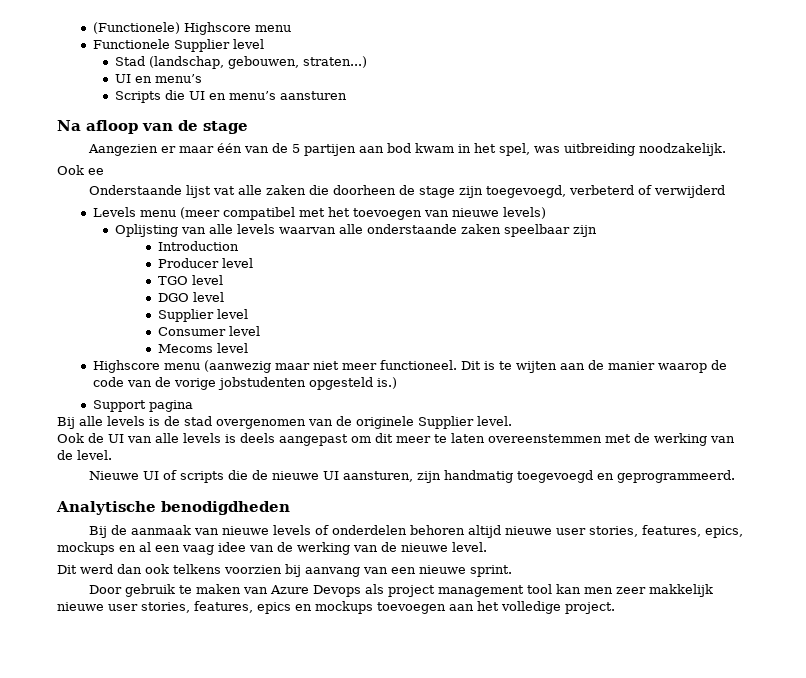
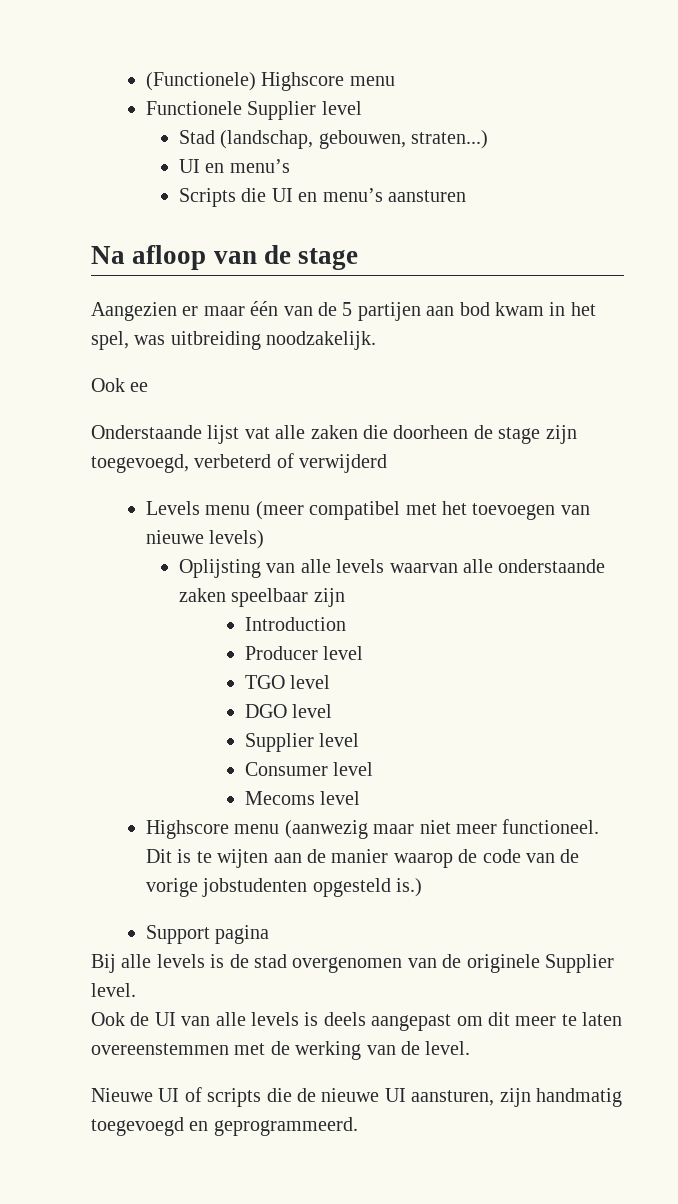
- Analytische benodigdheden
- Bij de aanmaak van nieuwe levels of onderdelen behoren altijd nieuwe user stories, features, epics, mockups en al een vaag idee van de werking van de nieuwe level.
- Dit werd dan ook telkens voorzien bij aanvang van een nieuwe sprint.
- Door gebruik te maken van Azure Devops als project management tool kan men zeer makkelijk nieuwe user stories, features, epics en mockups toevoegen aan het volledige project.

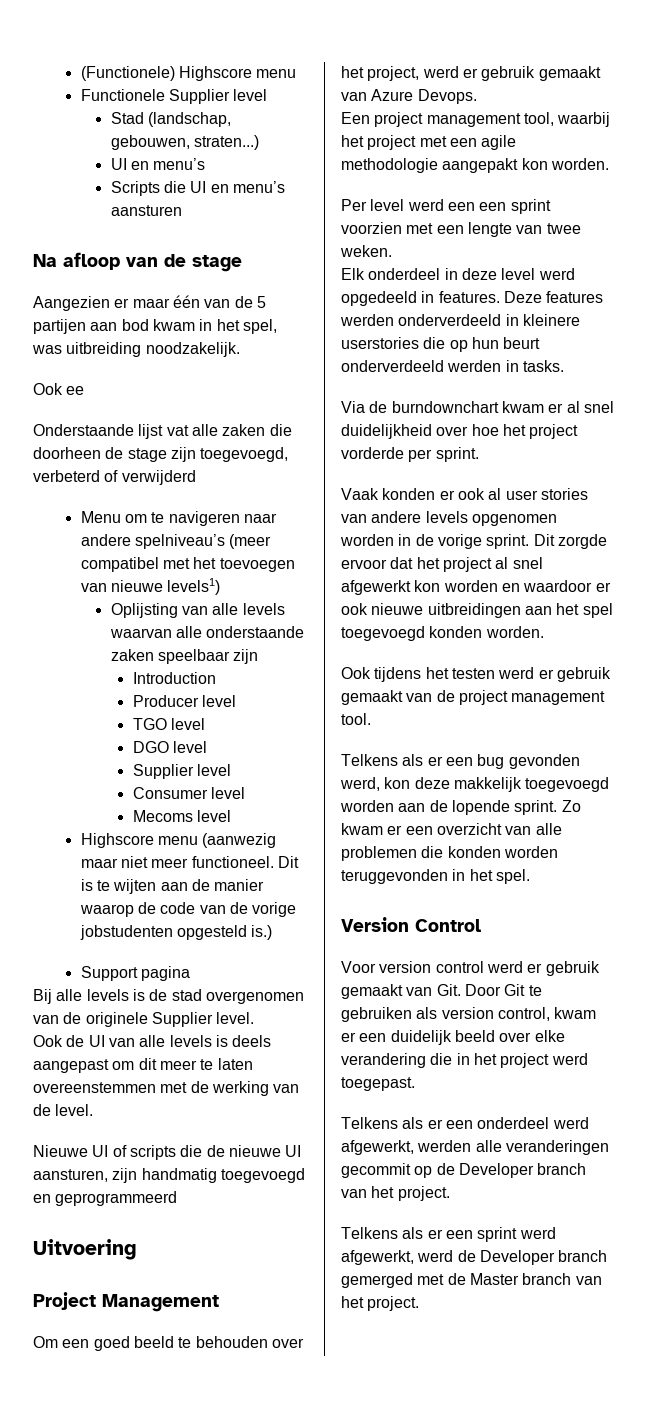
- Levels menu (meer compatibel met het toevoegen van nieuwe levels)
+ Menu om te navigeren naar andere spelniveau’s (meer compatibel met het toevoegen van nieuwe levels1)
- Nieuwe UI of scripts die de nieuwe UI aansturen, zijn handmatig toegevoegd en geprogrammeerd.
+ Nieuwe UI of scripts die de nieuwe UI aansturen, zijn handmatig toegevoegd en geprogrammeerd
+ Uitvoering
+ Project Management
+ Om een goed beeld te behouden over het project, werd er gebruik gemaakt van Azure Devops.
+ Een project management tool, waarbij het project met een agile methodologie aangepakt kon worden.
+ Per level werd een een sprint voorzien met een lengte van twee weken.
+ Elk onderdeel in deze level werd opgedeeld in features. Deze features werden onderverdeeld in kleinere userstories die op hun beurt onderverdeeld werden in tasks.
+ Via de burndownchart kwam er al snel duidelijkheid over hoe het project vorderde per sprint.
+ Vaak konden er ook al user stories van andere levels opgenomen worden in de vorige sprint. Dit zorgde ervoor dat het project al snel afgewerkt kon worden en waardoor er ook nieuwe uitbreidingen aan het spel toegevoegd konden worden.
+ Ook tijdens het testen werd er gebruik gemaakt van de project management tool.
+ Telkens als er een bug gevonden werd, kon deze makkelijk toegevoegd worden aan de lopende sprint. Zo kwam er een overzicht van alle problemen die konden worden teruggevonden in het spel.
+ Version Control
+ Voor version control werd er gebruik gemaakt van Git. Door Git te gebruiken als version control, kwam er een duidelijk beeld over elke verandering die in het project werd toegepast.
+ Telkens als er een onderdeel werd afgewerkt, werden alle veranderingen gecommit op de Developer branch van het project.
+ Telkens als er een sprint werd afgewerkt, werd de Developer branch gemerged met de Master branch van het project.

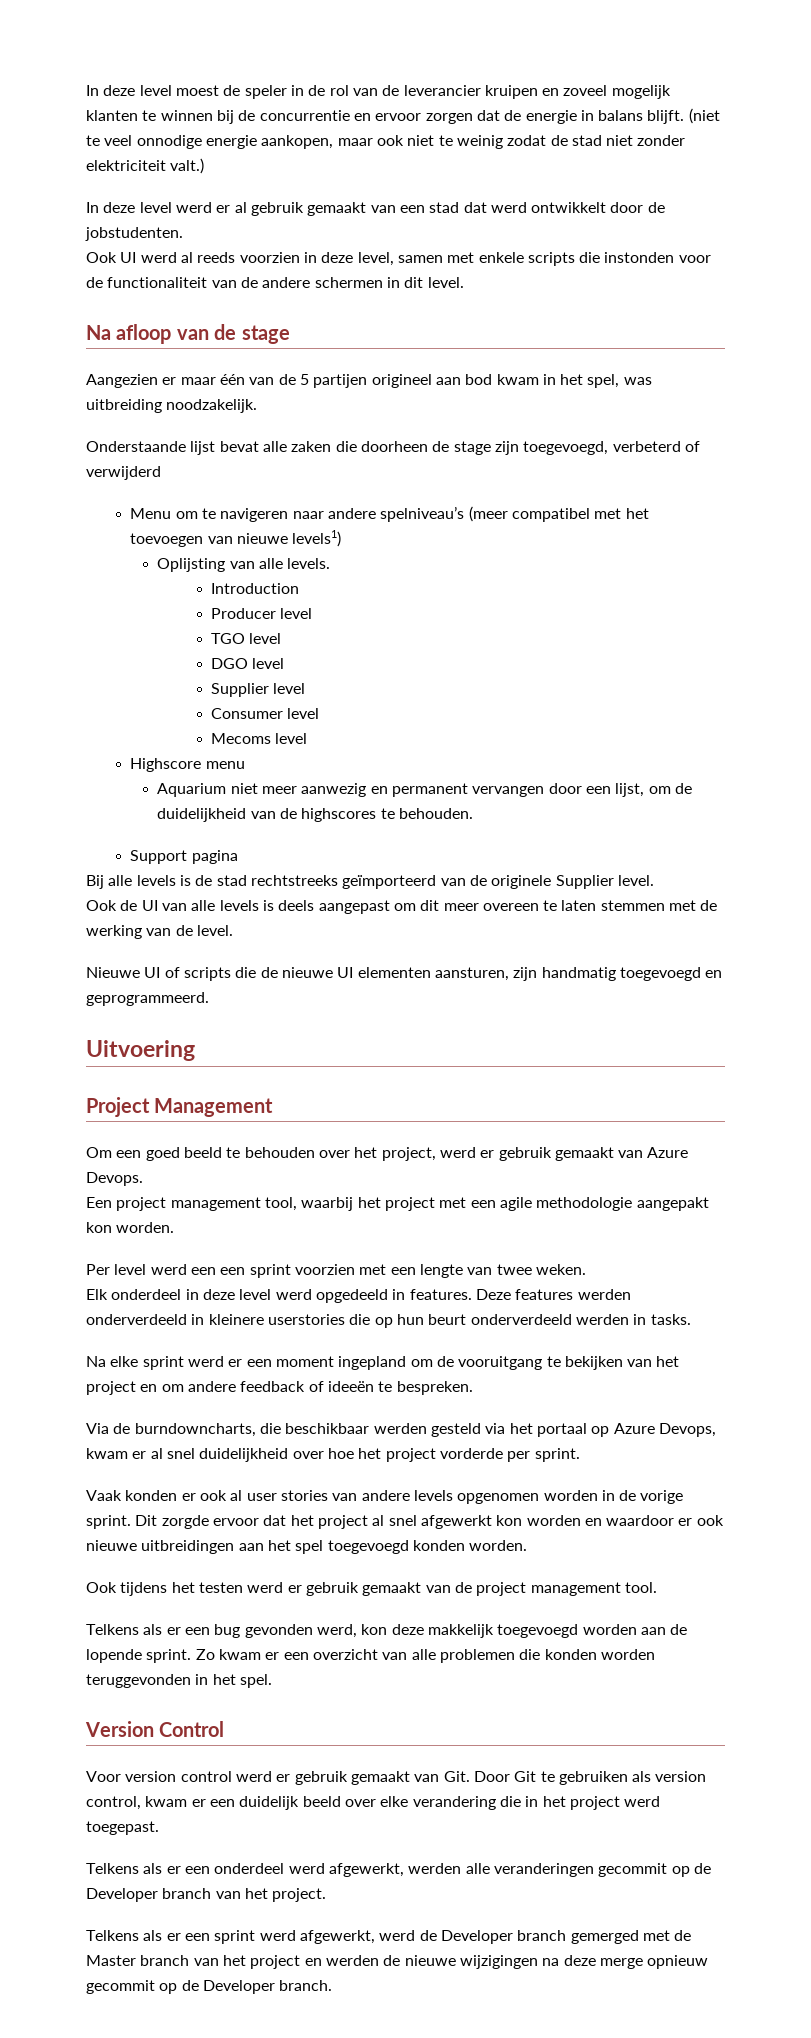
- (Functionele) Highscore menu
- Functionele Supplier level
- Stad (landschap, gebouwen, straten...)
- UI en menu’s
- Scripts die UI en menu’s aansturen
+ In deze level moest de speler in de rol van de leverancier kruipen en zoveel mogelijk klanten te winnen bij de concurrentie en ervoor zorgen dat de energie in balans blijft. (niet te veel onnodige energie aankopen, maar ook niet te weinig zodat de stad niet zonder elektriciteit valt.)
+ In deze level werd er al gebruik gemaakt van een stad dat werd ontwikkelt door de jobstudenten.
+ Ook UI werd al reeds voorzien in deze level, samen met enkele scripts die instonden voor de functionaliteit van de andere schermen in dit level.
- Aangezien er maar één van de 5 partijen aan bod kwam in het spel, was uitbreiding noodzakelijk.
+ Aangezien er maar één van de 5 partijen origineel aan bod kwam in het spel, was uitbreiding noodzakelijk.
- Ook ee
- Onderstaande lijst vat alle zaken die doorheen de stage zijn toegevoegd, verbeterd of verwijderd
+ Onderstaande lijst bevat alle zaken die doorheen de stage zijn toegevoegd, verbeterd of verwijderd
- Oplijsting van alle levels waarvan alle onderstaande zaken speelbaar zijn
+ Oplijsting van alle levels.
- Highscore menu (aanwezig maar niet meer functioneel. Dit is te wijten aan de manier waarop de code van de vorige jobstudenten opgesteld is.)
+ Highscore menu
+ Aquarium niet meer aanwezig en permanent vervangen door een lijst, om de duidelijkheid van de highscores te behouden.
- Bij alle levels is de stad overgenomen van de originele Supplier level.
+ Bij alle levels is de stad rechtstreeks geïmporteerd van de originele Supplier level.
- Ook de UI van alle levels is deels aangepast om dit meer te laten overeenstemmen met de werking van de level.
+ Ook de UI van alle levels is deels aangepast om dit meer overeen te laten stemmen met de werking van de level.
- Nieuwe UI of scripts die de nieuwe UI aansturen, zijn handmatig toegevoegd en geprogrammeerd
+ Nieuwe UI of scripts die de nieuwe UI elementen aansturen, zijn handmatig toegevoegd en geprogrammeerd.
- Via de burndownchart kwam er al snel duidelijkheid over hoe het project vorderde per sprint.
+ Na elke sprint werd er een moment ingepland om de vooruitgang te bekijken van het project en om andere feedback of ideeën te bespreken.
+ Via de burndowncharts, die beschikbaar werden gesteld via het portaal op Azure Devops, kwam er al snel duidelijkheid over hoe het project vorderde per sprint.
- Telkens als er een sprint werd afgewerkt, werd de Developer branch gemerged met de Master branch van het project.
+ Telkens als er een sprint werd afgewerkt, werd de Developer branch gemerged met de Master branch van het project en werden de nieuwe wijzigingen na deze merge opnieuw gecommit op de Developer branch.

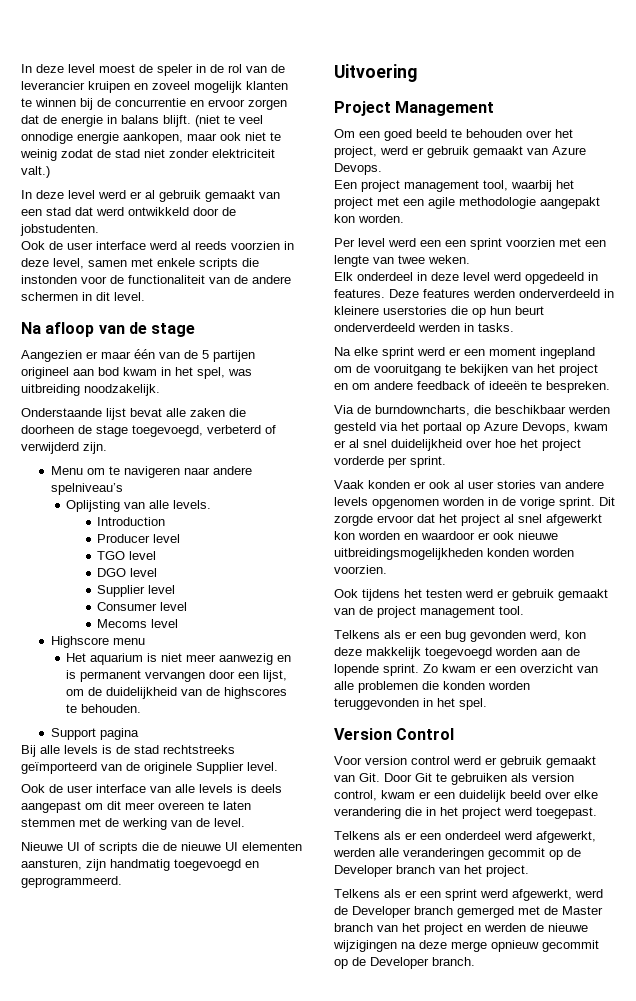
- In deze level werd er al gebruik gemaakt van een stad dat werd ontwikkelt door de jobstudenten.
+ In deze level werd er al gebruik gemaakt van een stad dat werd ontwikkeld door de jobstudenten.
- Ook UI werd al reeds voorzien in deze level, samen met enkele scripts die instonden voor de functionaliteit van de andere schermen in dit level.
+ Ook de user interface werd al reeds voorzien in deze level, samen met enkele scripts die instonden voor de functionaliteit van de andere schermen in dit level.
- Onderstaande lijst bevat alle zaken die doorheen de stage zijn toegevoegd, verbeterd of verwijderd
+ Onderstaande lijst bevat alle zaken die doorheen de stage toegevoegd, verbeterd of verwijderd zijn.
- Menu om te navigeren naar andere spelniveau’s (meer compatibel met het toevoegen van nieuwe levels1)
+ Menu om te navigeren naar andere spelniveau’s
- Aquarium niet meer aanwezig en permanent vervangen door een lijst, om de duidelijkheid van de highscores te behouden.
+ Het aquarium is niet meer aanwezig en is permanent vervangen door een lijst, om de duidelijkheid van de highscores te behouden.
- Ook de UI van alle levels is deels aangepast om dit meer overeen te laten stemmen met de werking van de level.
+ Ook de user interface van alle levels is deels aangepast om dit meer overeen te laten stemmen met de werking van de level.
- Dit zorgde ervoor dat het project al snel afgewerkt kon worden en waardoor er ook nieuwe uitbreidingen aan het spel toegevoegd konden worden.
+ Dit zorgde ervoor dat het project al snel afgewerkt kon worden en waardoor er ook nieuwe uitbreidingsmogelijkheden konden worden voorzien.

